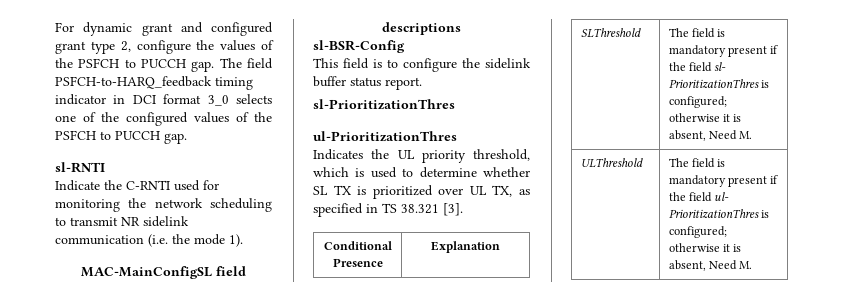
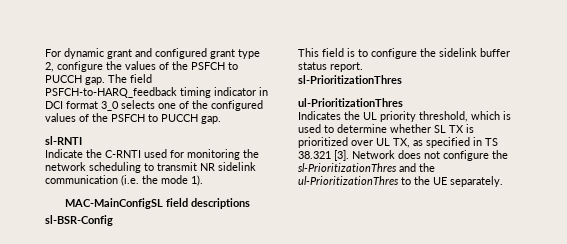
- Indicates the UL priority threshold, which is used to determine whether SL TX is prioritized over UL TX, as specified in TS 38.321 [3].
- Conditional Presence | Explanation
- SLThreshold | The field is mandatory present if the field sl- PrioritizationThres is configured; otherwise it is absent, Need M.
- ULThreshold | The field is mandatory present if the field ul- PrioritizationThres is configured; otherwise it is absent, Need M.
+ Indicates the UL priority threshold, which is used to determine whether SL TX is prioritized over UL TX, as specified in TS 38.321 [3]. Network does not configure the sl-PrioritizationThres and the ul-PrioritizationThres to the UE separately.

